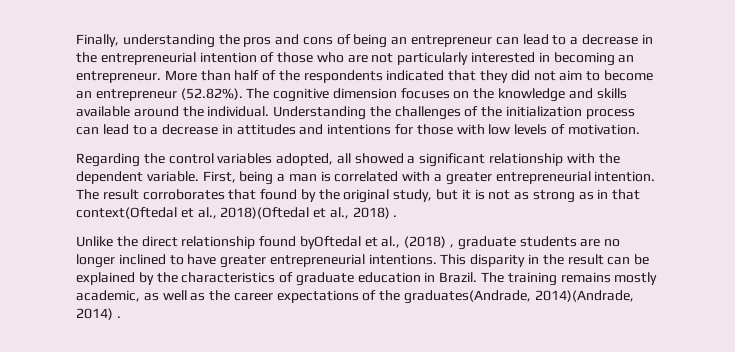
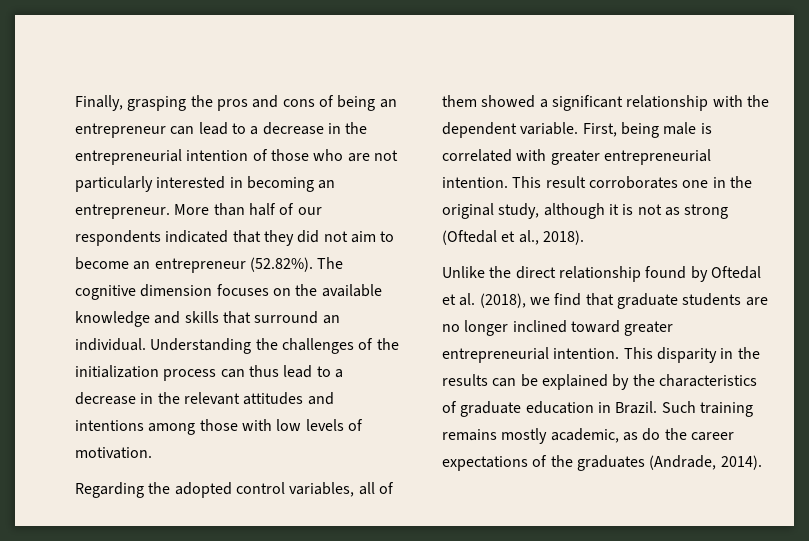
- Finally, understanding the pros and cons of being an entrepreneur can lead to a decrease in the entrepreneurial intention of those who are not particularly interested in becoming an entrepreneur.
+ Finally, grasping the pros and cons of being an entrepreneur can lead to a decrease in the entrepreneurial intention of those who are not particularly interested in becoming an entrepreneur.
- More than half of the respondents indicated that they did not aim to become an entrepreneur (52.82%). The cognitive dimension focuses on the knowledge and skills available around the individual.
+ More than half of our respondents indicated that they did not aim to become an entrepreneur (52.82%). The cognitive dimension focuses on the available knowledge and skills that surround an individual.
- Understanding the challenges of the initialization process can lead to a decrease in attitudes and intentions for those with low levels of motivation.
+ Understanding the challenges of the initialization process can thus lead to a decrease in the relevant attitudes and intentions among those with low levels of motivation.
- Regarding the control variables adopted, all showed a significant relationship with the dependent variable.
+ Regarding the adopted control variables, all of them showed a significant relationship with the dependent variable.
- First, being a man is correlated with a greater entrepreneurial intention. The result corroborates that found by the original study, but it is not as strong as in that context(Oftedal et al., 2018)(Oftedal et al., 2018) .
+ First, being male is correlated with greater entrepreneurial intention. This result corroborates one in the original study, although it is not as strong (Oftedal et al., 2018).
- Unlike the direct relationship found byOftedal et al., (2018) , graduate students are no longer inclined to have greater entrepreneurial intentions.
+ Unlike the direct relationship found by Oftedal et al. (2018), we find that graduate students are no longer inclined toward greater entrepreneurial intention.
- This disparity in the result can be explained by the characteristics of graduate education in Brazil.
+ This disparity in the results can be explained by the characteristics of graduate education in Brazil.
- The training remains mostly academic, as well as the career expectations of the graduates(Andrade, 2014)(Andrade, 2014) .
+ Such training remains mostly academic, as do the career expectations of the graduates (Andrade, 2014).

